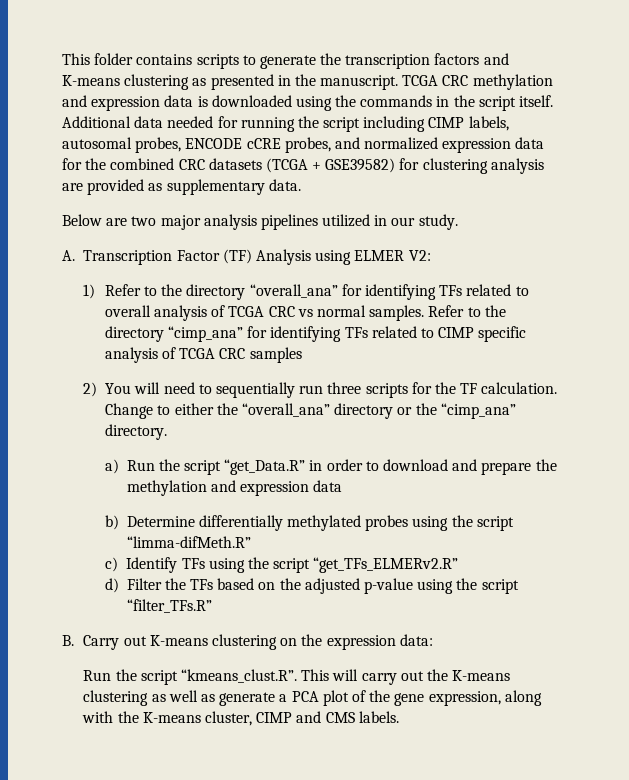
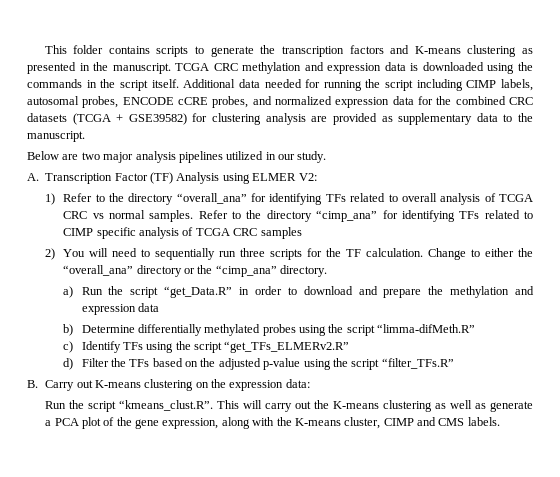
- Additional data needed for running the script including CIMP labels, autosomal probes, ENCODE cCRE probes, and normalized expression data for the combined CRC datasets (TCGA + GSE39582) for clustering analysis are provided as supplementary data.
+ Additional data needed for running the script including CIMP labels, autosomal probes, ENCODE cCRE probes, and normalized expression data for the combined CRC datasets (TCGA + GSE39582) for clustering analysis are provided as supplementary data to the manuscript.

